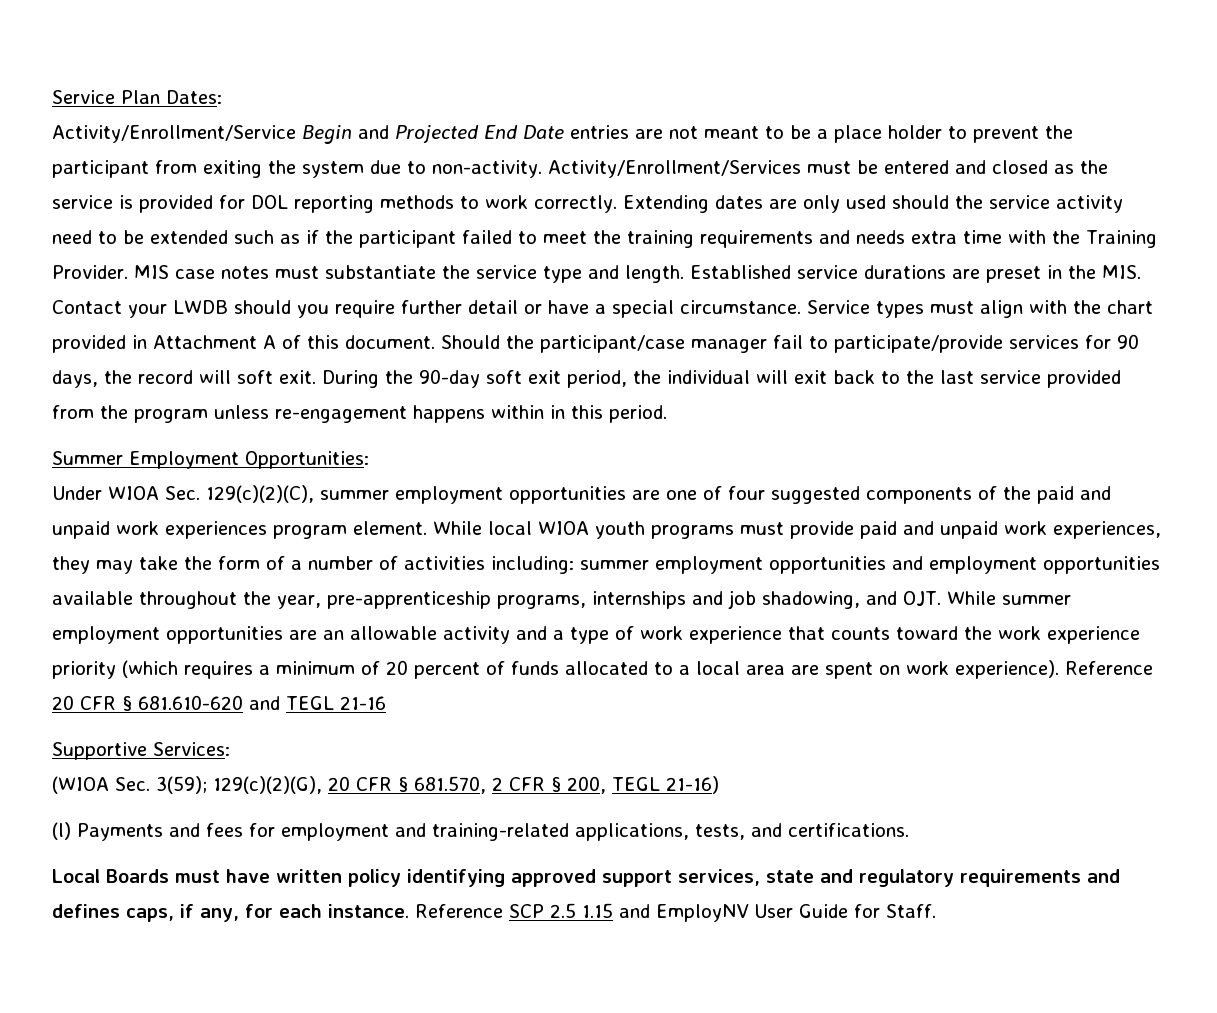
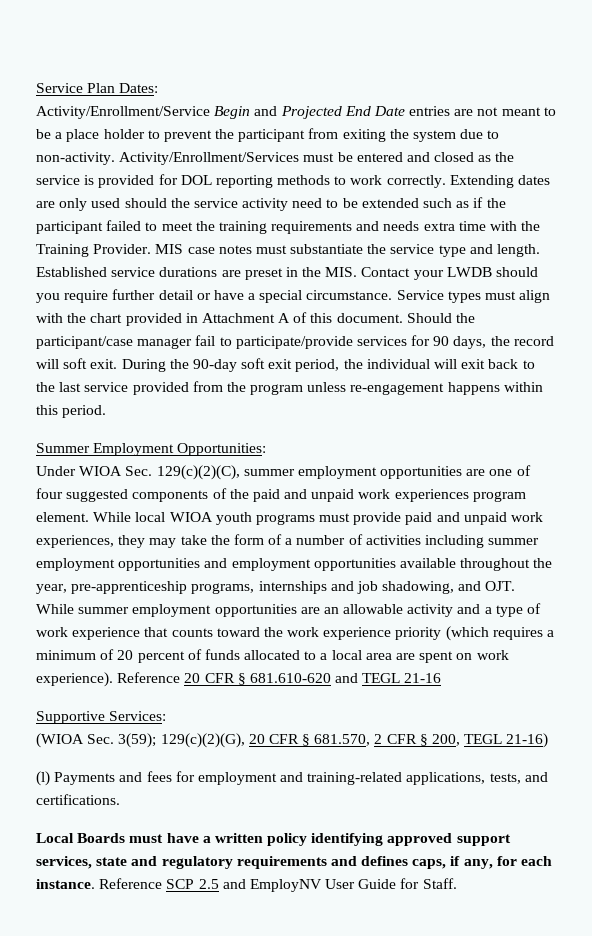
- During the 90-day soft exit period, the individual will exit back to the last service provided from the program unless re-engagement happens within in this period.
+ During the 90-day soft exit period, the individual will exit back to the last service provided from the program unless re-engagement happens within this period.
- While local WIOA youth programs must provide paid and unpaid work experiences, they may take the form of a number of activities including: summer employment opportunities and employment opportunities available throughout the year, pre-apprenticeship programs, internships and job shadowing, and OJT. While summer employment opportunities are an allowable activity and a type of work experience that counts toward the work experience priority (which requires a minimum of 20 percent of funds allocated to a local area are spent on work experience).
+ While local WIOA youth programs must provide paid and unpaid work experiences, they may take the form of a number of activities including summer employment opportunities and employment opportunities available throughout the year, pre-apprenticeship programs, internships and job shadowing, and OJT. While summer employment opportunities are an allowable activity and a type of work experience that counts toward the work experience priority (which requires a minimum of 20 percent of funds allocated to a local area are spent on work experience).
- Local Boards must have written policy identifying approved support services, state and regulatory requirements and defines caps, if any, for each instance.
+ Local Boards must have a written policy identifying approved support services, state and regulatory requirements and defines caps, if any, for each instance.
- Reference SCP 2.5 1.15 and EmployNV User Guide for Staff.
+ Reference SCP 2.5 and EmployNV User Guide for Staff.

